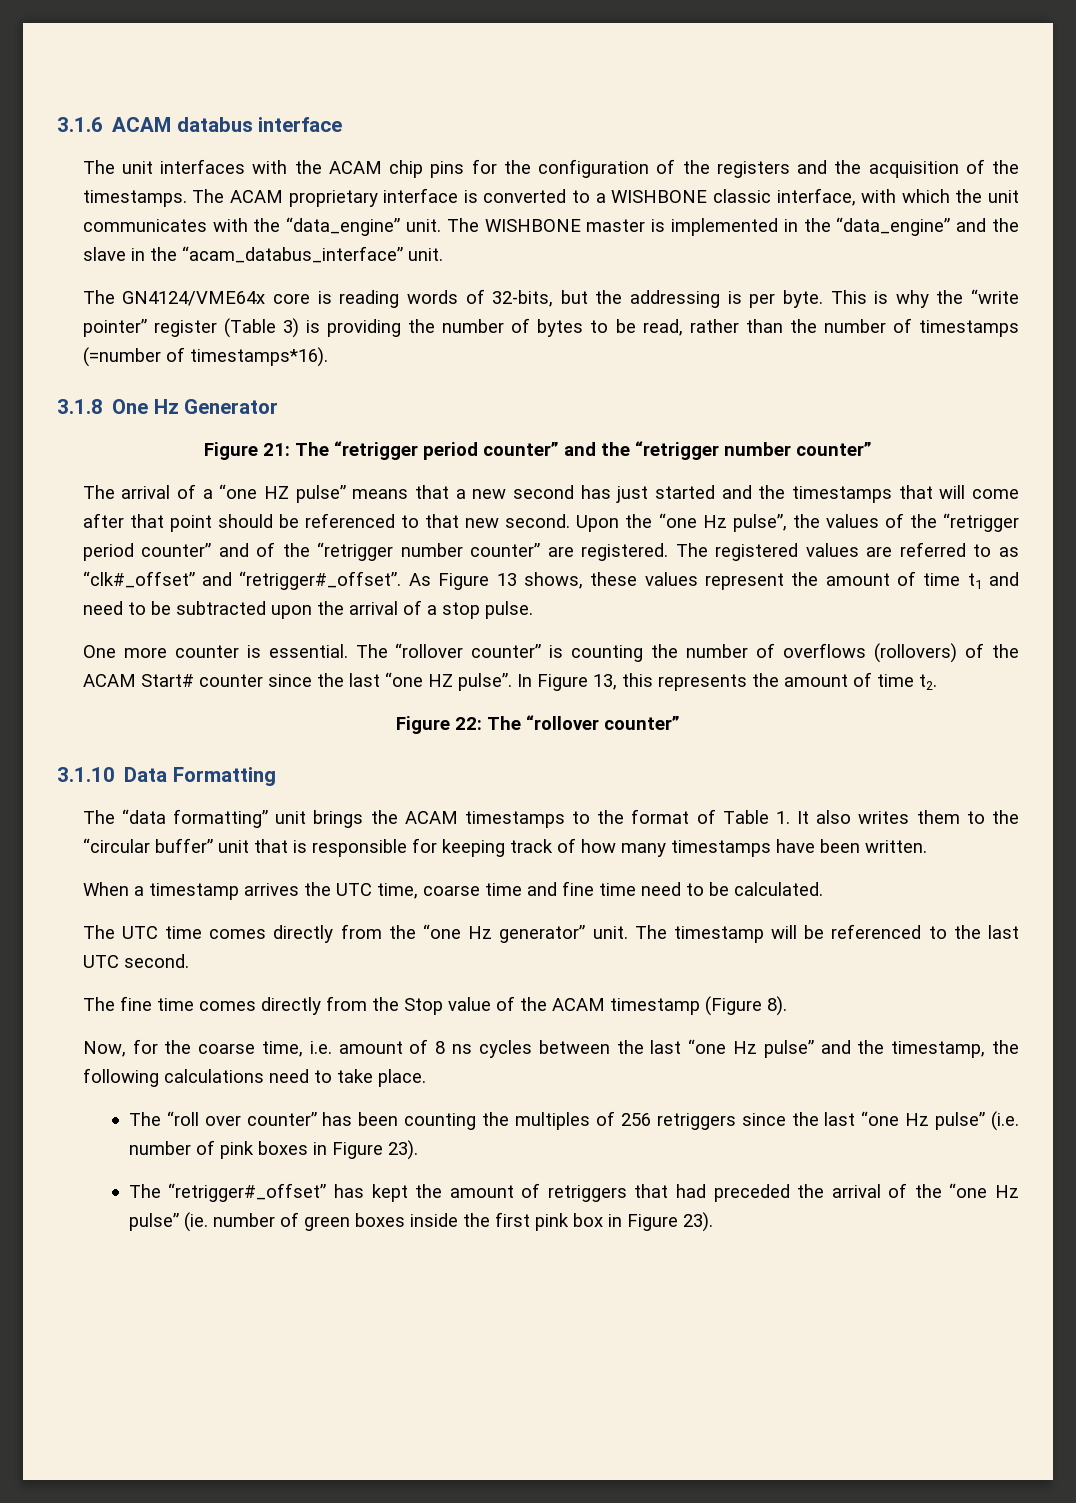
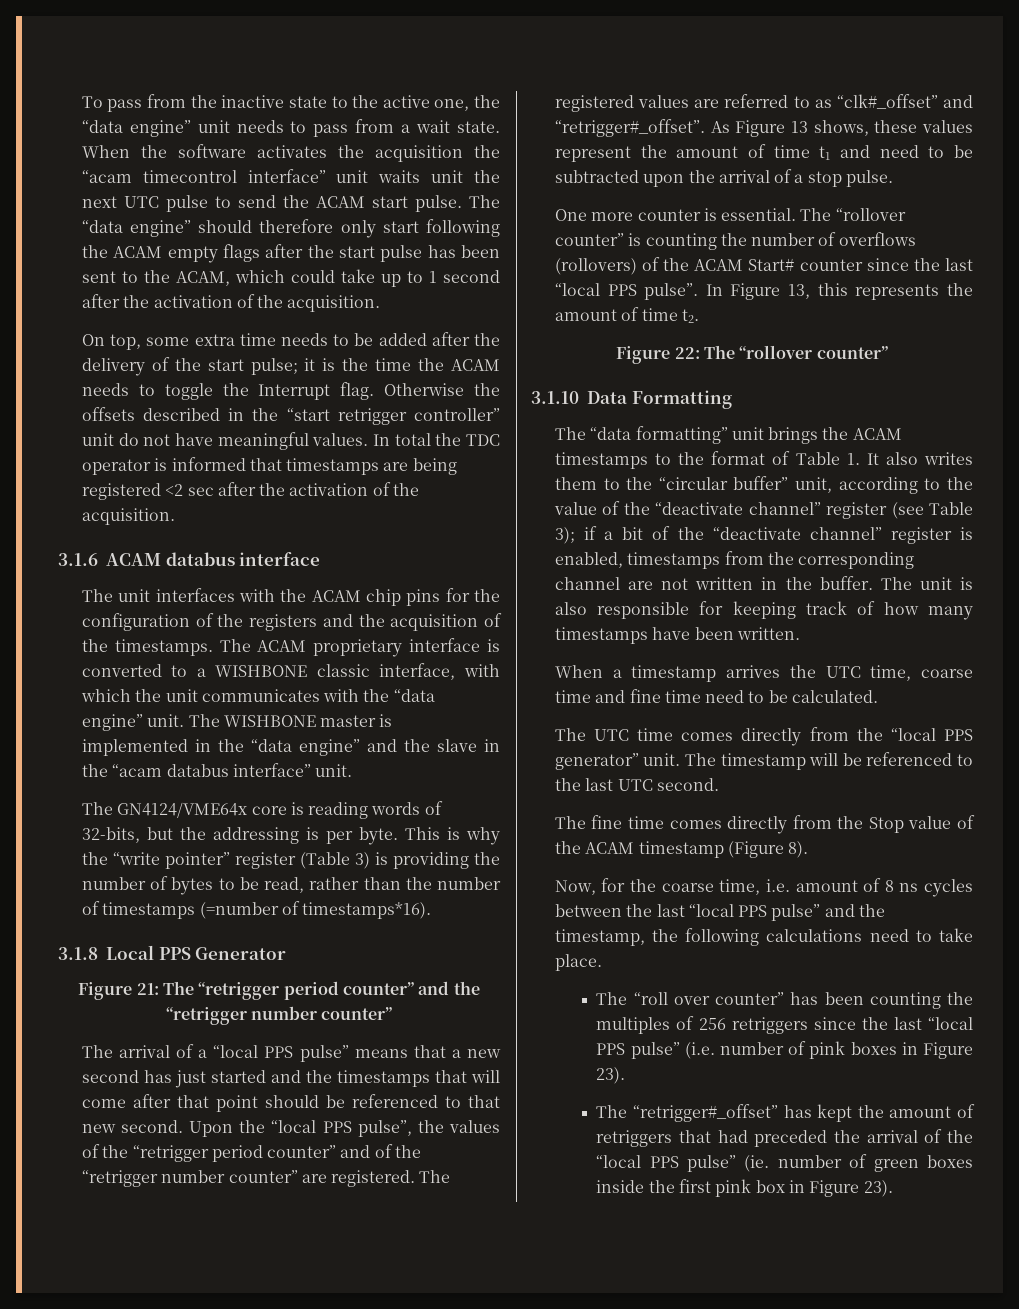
+ To pass from the inactive state to the active one, the “data engine” unit needs to pass from a wait state. When the software activates the acquisition the “acam timecontrol interface” unit waits unit the next UTC pulse to send the ACAM start pulse. The “data engine” should therefore only start following the ACAM empty flags after the start pulse has been sent to the ACAM, which could take up to 1 second after the activation of the acquisition.
+ On top, some extra time needs to be added after the delivery of the start pulse; it is the time the ACAM needs to toggle the Interrupt flag. Otherwise the offsets described in the “start retrigger controller” unit do not have meaningful values. In total the TDC operator is informed that timestamps are being registered <2 sec after the activation of the acquisition.
- The ACAM proprietary interface is converted to a WISHBONE classic interface, with which the unit communicates with the “data_engine” unit.
+ The ACAM proprietary interface is converted to a WISHBONE classic interface, with which the unit communicates with the “data engine” unit.
- The WISHBONE master is implemented in the “data_engine” and the slave in the “acam_databus_interface” unit.
+ The WISHBONE master is implemented in the “data engine” and the slave in the “acam databus interface” unit.
- 3.1.8 One Hz Generator
+ 3.1.8 Local PPS Generator
- The arrival of a “one HZ pulse” means that a new second has just started and the timestamps that will come after that point should be referenced to that new second.
+ The arrival of a “local PPS pulse” means that a new second has just started and the timestamps that will come after that point should be referenced to that new second.
- Upon the “one Hz pulse”, the values of the “retrigger period counter” and of the “retrigger number counter” are registered.
+ Upon the “local PPS pulse”, the values of the “retrigger period counter” and of the “retrigger number counter” are registered.
- The “rollover counter” is counting the number of overflows (rollovers) of the ACAM Start# counter since the last “one HZ pulse”.
+ The “rollover counter” is counting the number of overflows (rollovers) of the ACAM Start# counter since the last “local PPS pulse”.
- The “data formatting” unit brings the ACAM timestamps to the format of Table 1. It also writes them to the “circular buffer” unit that is responsible for keeping track of how many timestamps have been written.
+ The “data formatting” unit brings the ACAM timestamps to the format of Table 1. It also writes them to the “circular buffer” unit, according to the value of the “deactivate channel” register (see Table 3); if a bit of the “deactivate channel” register is enabled, timestamps from the corresponding channel are not written in the buffer. The unit is also responsible for keeping track of how many timestamps have been written.
- The UTC time comes directly from the “one Hz generator” unit.
+ The UTC time comes directly from the “local PPS generator” unit.
- Now, for the coarse time, i.e. amount of 8 ns cycles between the last “one Hz pulse” and the timestamp, the following calculations need to take place.
+ Now, for the coarse time, i.e. amount of 8 ns cycles between the last “local PPS pulse” and the timestamp, the following calculations need to take place.
- The “roll over counter” has been counting the multiples of 256 retriggers since the last “one Hz pulse” (i.e. number of pink boxes in Figure 23).
+ The “roll over counter” has been counting the multiples of 256 retriggers since the last “local PPS pulse” (i.e. number of pink boxes in Figure 23).
- The “retrigger#_offset” has kept the amount of retriggers that had preceded the arrival of the “one Hz pulse” (ie. number of green boxes inside the first pink box in Figure 23).
+ The “retrigger#_offset” has kept the amount of retriggers that had preceded the arrival of the “local PPS pulse” (ie. number of green boxes inside the first pink box in Figure 23).

